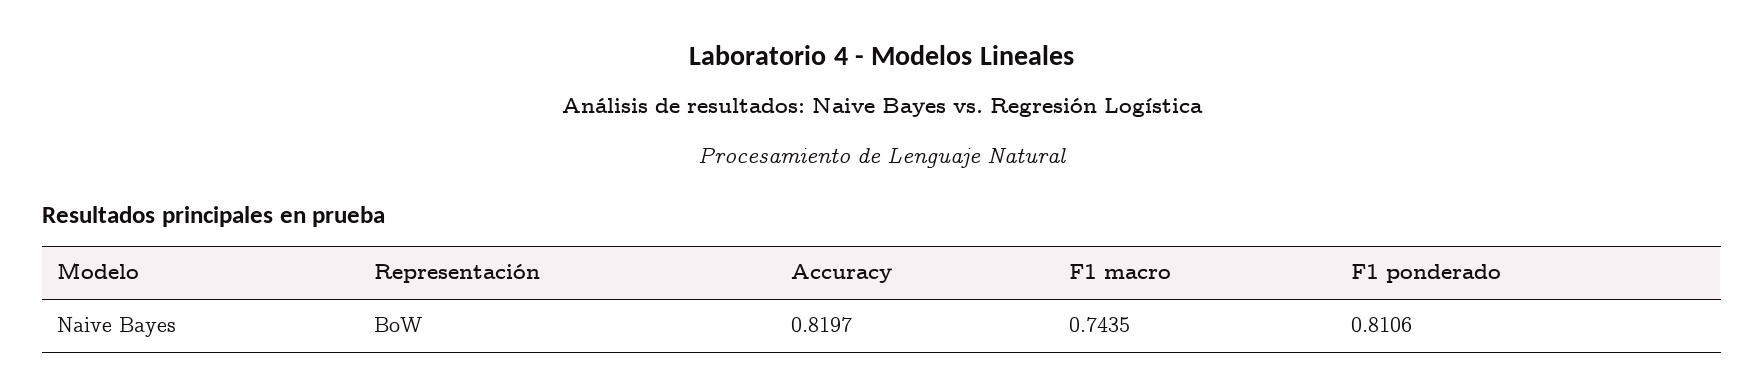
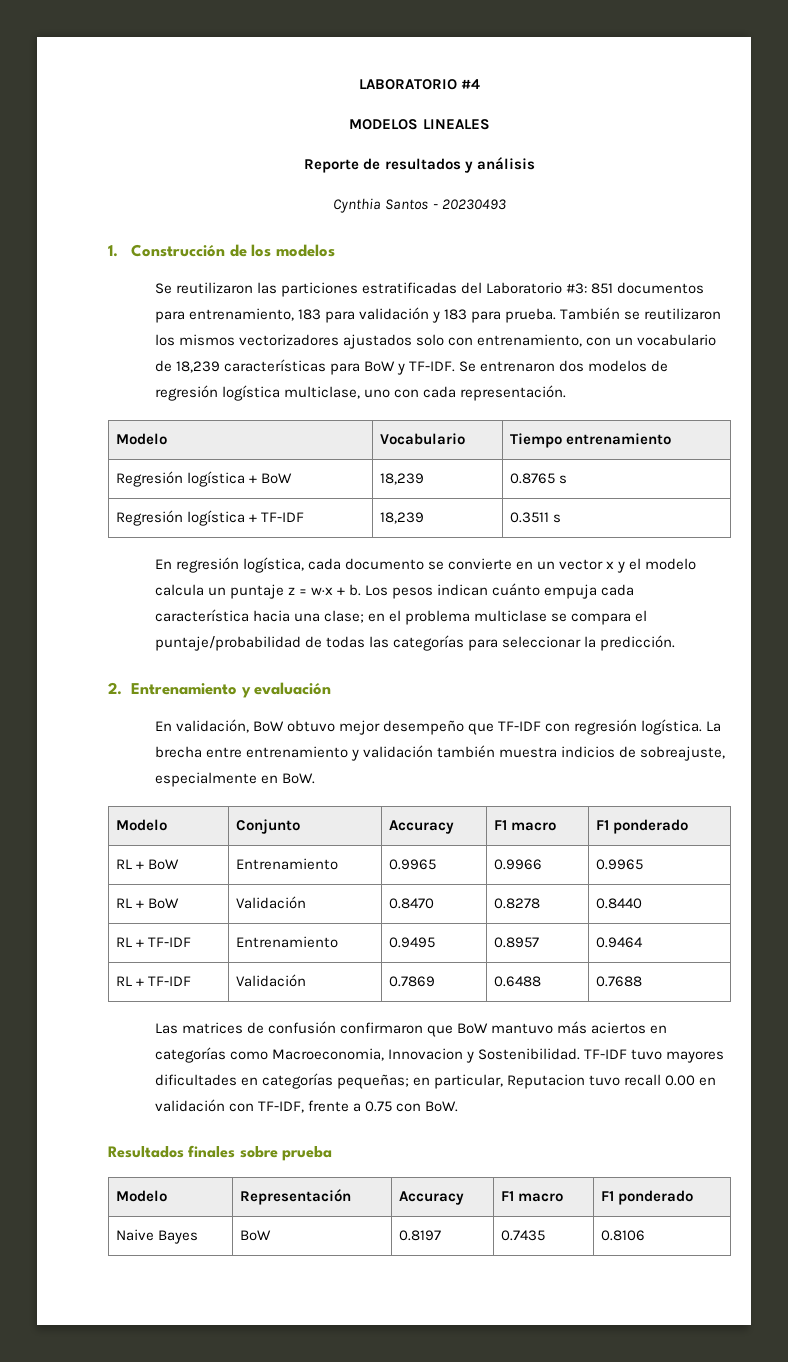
- Laboratorio 4 - Modelos Lineales
- Análisis de resultados: Naive Bayes vs. Regresión Logística
- Procesamiento de Lenguaje Natural
+ LABORATORIO #4
+ MODELOS LINEALES
+ Reporte de resultados y análisis
+ Cynthia Santos - 20230493
+ 1. Construcción de los modelos
+ Se reutilizaron las particiones estratificadas del Laboratorio #3: 851 documentos para entrenamiento, 183 para validación y 183 para prueba. También se reutilizaron los mismos vectorizadores ajustados solo con entrenamiento, con un vocabulario de 18,239 características para BoW y TF-IDF. Se entrenaron dos modelos de regresión logística multiclase, uno con cada representación.
+ Modelo | Vocabulario | Tiempo entrenamiento
+ Regresión logística + BoW | 18,239 | 0.8765 s
+ Regresión logística + TF-IDF | 18,239 | 0.3511 s
+ En regresión logística, cada documento se convierte en un vector x y el modelo calcula un puntaje z = w·x + b. Los pesos indican cuánto empuja cada característica hacia una clase; en el problema multiclase se compara el puntaje/probabilidad de todas las categorías para seleccionar la predicción.
+ 2. Entrenamiento y evaluación
+ En validación, BoW obtuvo mejor desempeño que TF-IDF con regresión logística. La brecha entre entrenamiento y validación también muestra indicios de sobreajuste, especialmente en BoW.
+ Modelo | Conjunto | Accuracy | F1 macro | F1 ponderado
+ RL + BoW | Entrenamiento | 0.9965 | 0.9966 | 0.9965
+ RL + BoW | Validación | 0.8470 | 0.8278 | 0.8440
+ RL + TF-IDF | Entrenamiento | 0.9495 | 0.8957 | 0.9464
+ RL + TF-IDF | Validación | 0.7869 | 0.6488 | 0.7688
+ Las matrices de confusión confirmaron que BoW mantuvo más aciertos en categorías como Macroeconomia, Innovacion y Sostenibilidad. TF-IDF tuvo mayores dificultades en categorías pequeñas; en particular, Reputacion tuvo recall 0.00 en validación con TF-IDF, frente a 0.75 con BoW.
- Resultados principales en prueba
+ Resultados finales sobre prueba

